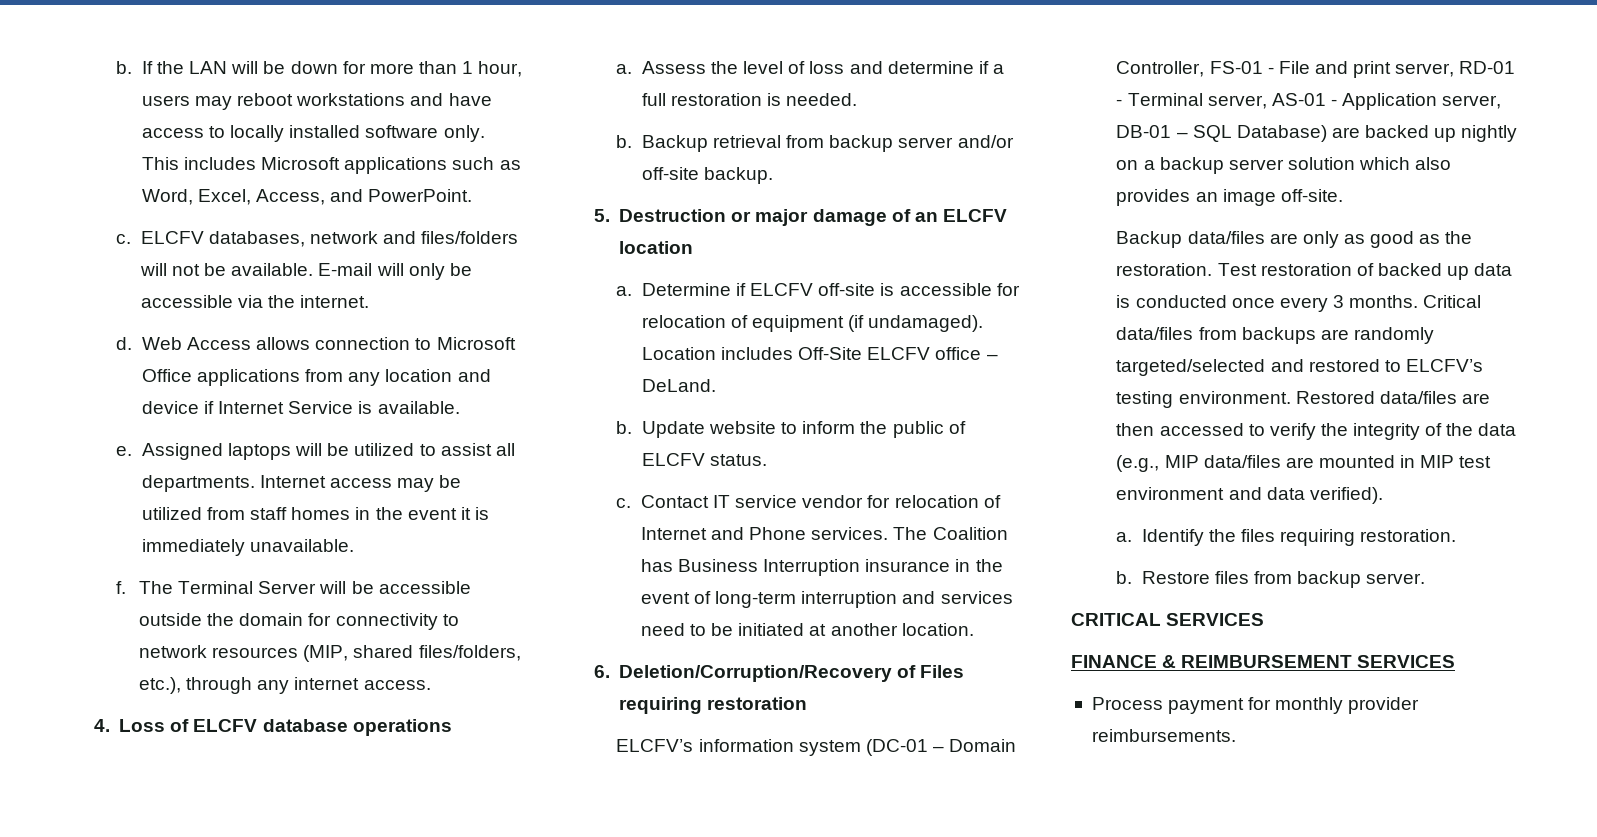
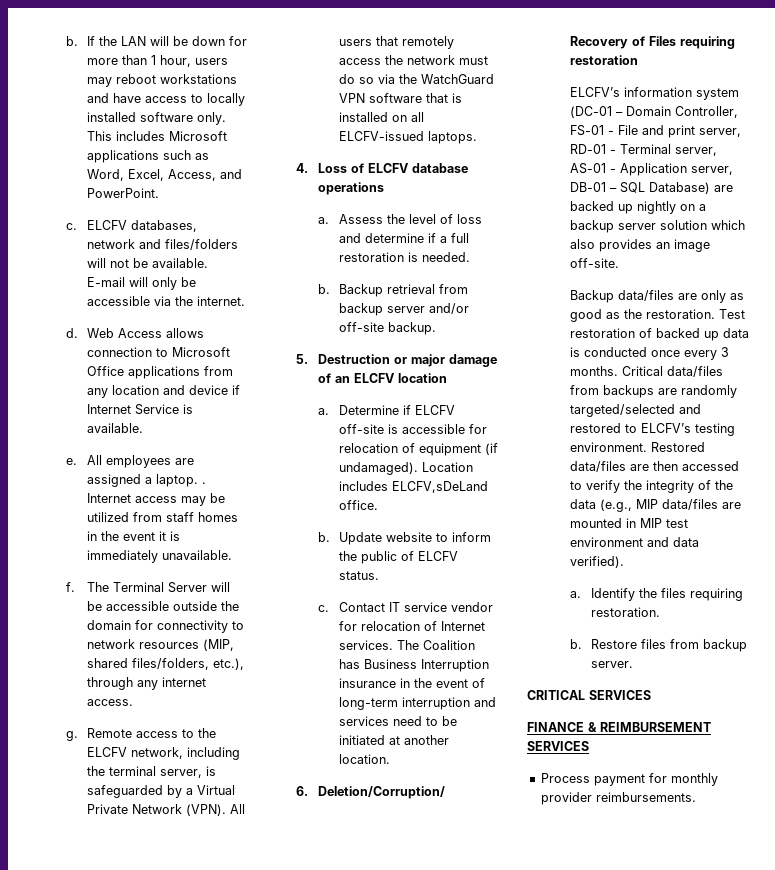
- Assigned laptops will be utilized to assist all departments.
+ All employees are assigned a laptop. .
+ g. Remote access to the ELCFV network, including the terminal server, is safeguarded by a Virtual Private Network (VPN). All users that remotely access the network must do so via the WatchGuard VPN software that is installed on all ELCFV-issued laptops.
- Location includes Off-Site ELCFV office – DeLand.
+ Location includes ELCFV,sDeLand office.
- Contact IT service vendor for relocation of Internet and Phone services.
+ Contact IT service vendor for relocation of Internet services.

